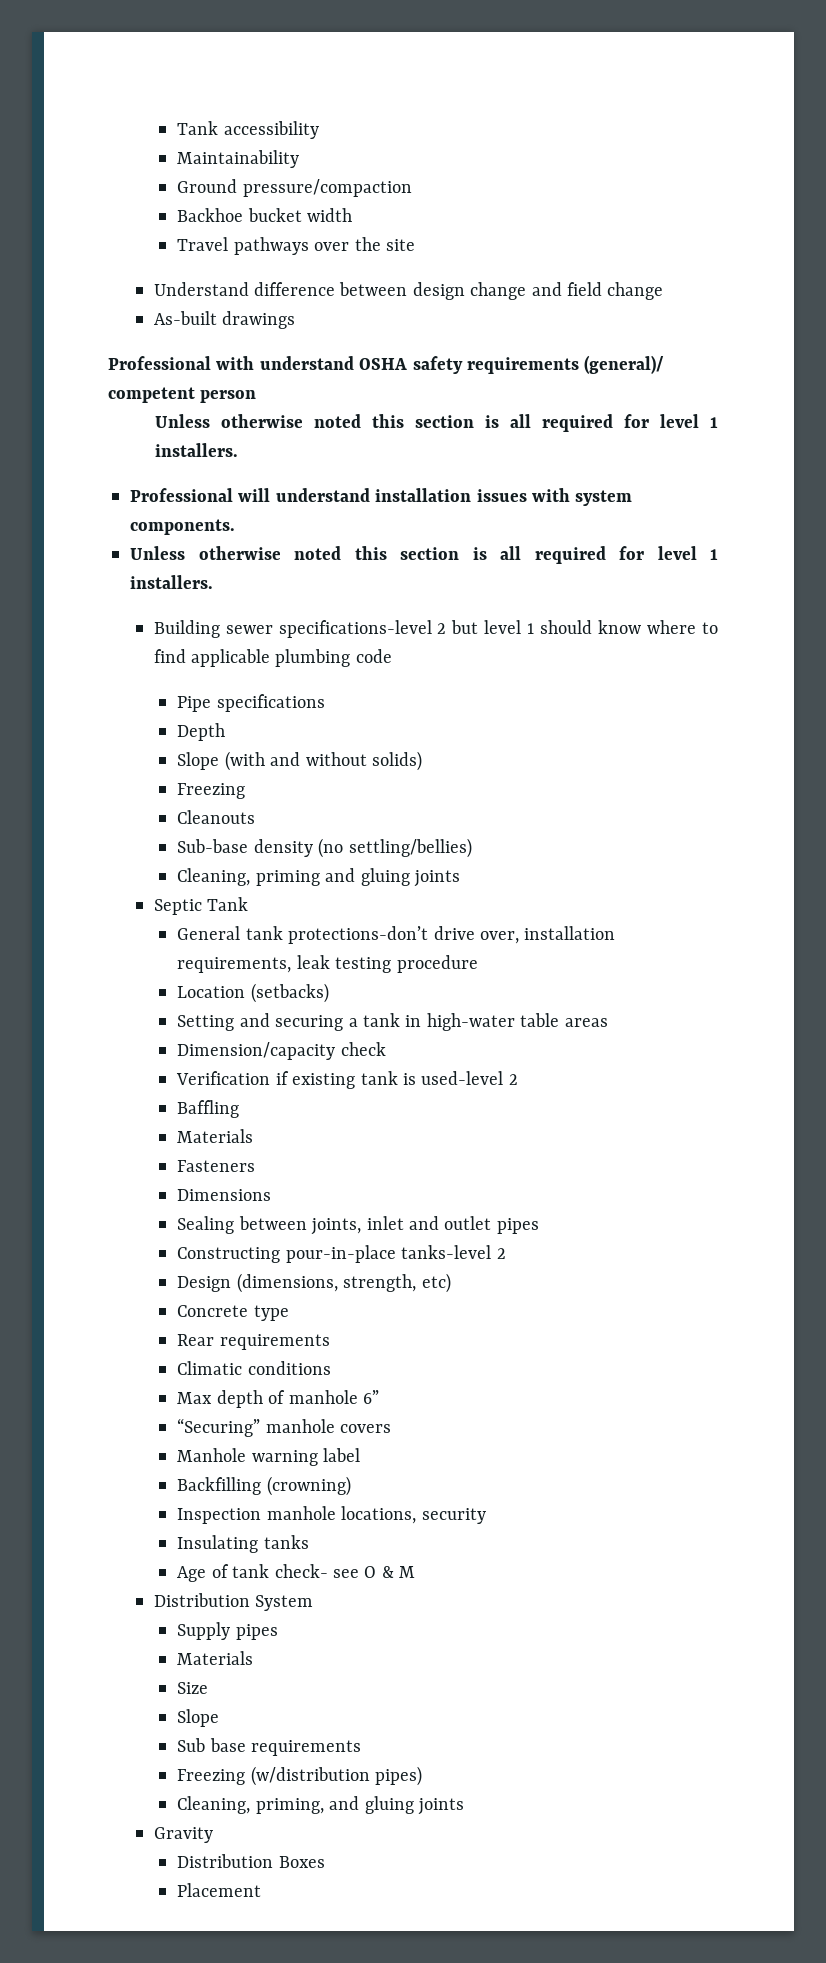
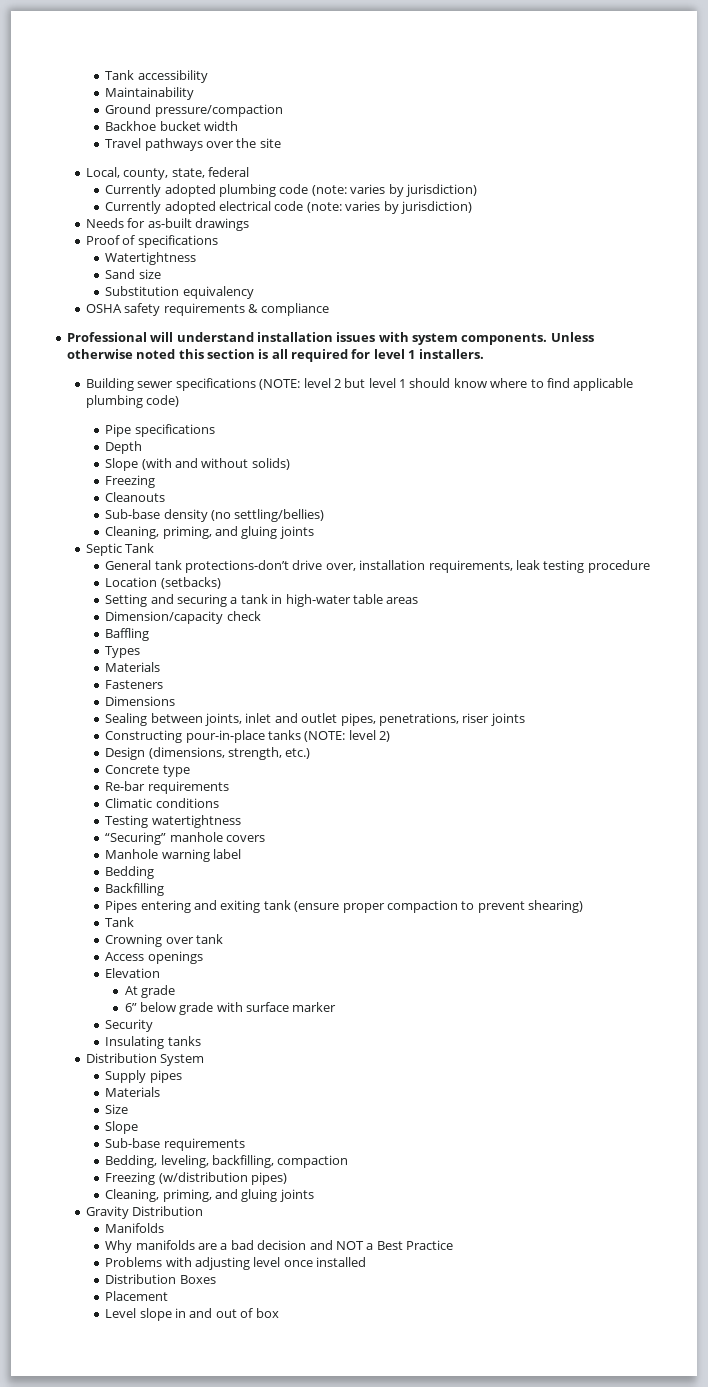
- Understand difference between design change and field change
- As-built drawings
- Professional with understand OSHA safety requirements (general)/ competent person
- Unless otherwise noted this section is all required for level 1 installers.
+ Local, county, state, federal
+ Currently adopted plumbing code (note: varies by jurisdiction)
+ Currently adopted electrical code (note: varies by jurisdiction)
+ Needs for as-built drawings
+ Proof of specifications
+ Watertightness
+ Sand size
+ Substitution equivalency
+ OSHA safety requirements & compliance
- Professional will understand installation issues with system components.
- Unless otherwise noted this section is all required for level 1 installers.
+ Professional will understand installation issues with system components. Unless otherwise noted this section is all required for level 1 installers.
- Building sewer specifications-level 2 but level 1 should know where to find applicable plumbing code
+ Building sewer specifications (NOTE: level 2 but level 1 should know where to find applicable plumbing code)
  Sub-base density (no settling/bellies)
- Cleaning, priming and gluing joints
+ Cleaning, priming, and gluing joints
- Verification if existing tank is used-level 2
  Baffling
+ Types
- Sealing between joints, inlet and outlet pipes
- Constructing pour-in-place tanks-level 2
+ Sealing between joints, inlet and outlet pipes, penetrations, riser joints
+ Constructing pour-in-place tanks (NOTE: level 2)
- Design (dimensions, strength, etc)
+ Design (dimensions, strength, etc.)
- Rear requirements
+ Re-bar requirements
- Max depth of manhole 6”
+ Testing watertightness
+ Bedding
- Backfilling (crowning)
- Inspection manhole locations, security
+ Backfilling
+ Pipes entering and exiting tank (ensure proper compaction to prevent shearing)
+ Tank
+ Crowning over tank
+ Access openings
+ Elevation
+ At grade
+ 6” below grade with surface marker
+ Security
  Insulating tanks
- Age of tank check- see O & M
- Sub base requirements
+ Sub-base requirements
+ Bedding, leveling, backfilling, compaction
- Gravity
+ Gravity Distribution
+ Manifolds
+ Why manifolds are a bad decision and NOT a Best Practice
+ Problems with adjusting level once installed
  Distribution Boxes
  Placement
+ Level slope in and out of box

